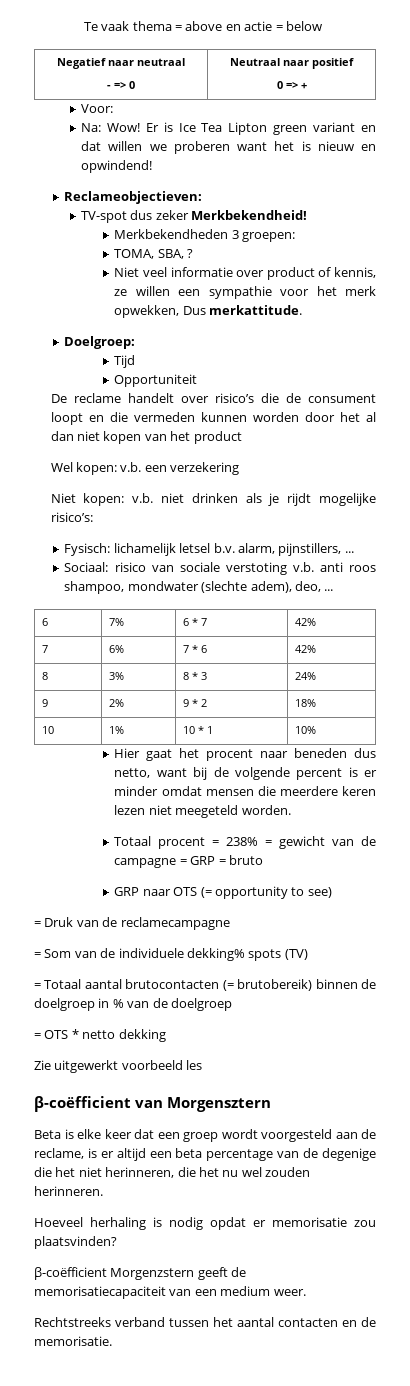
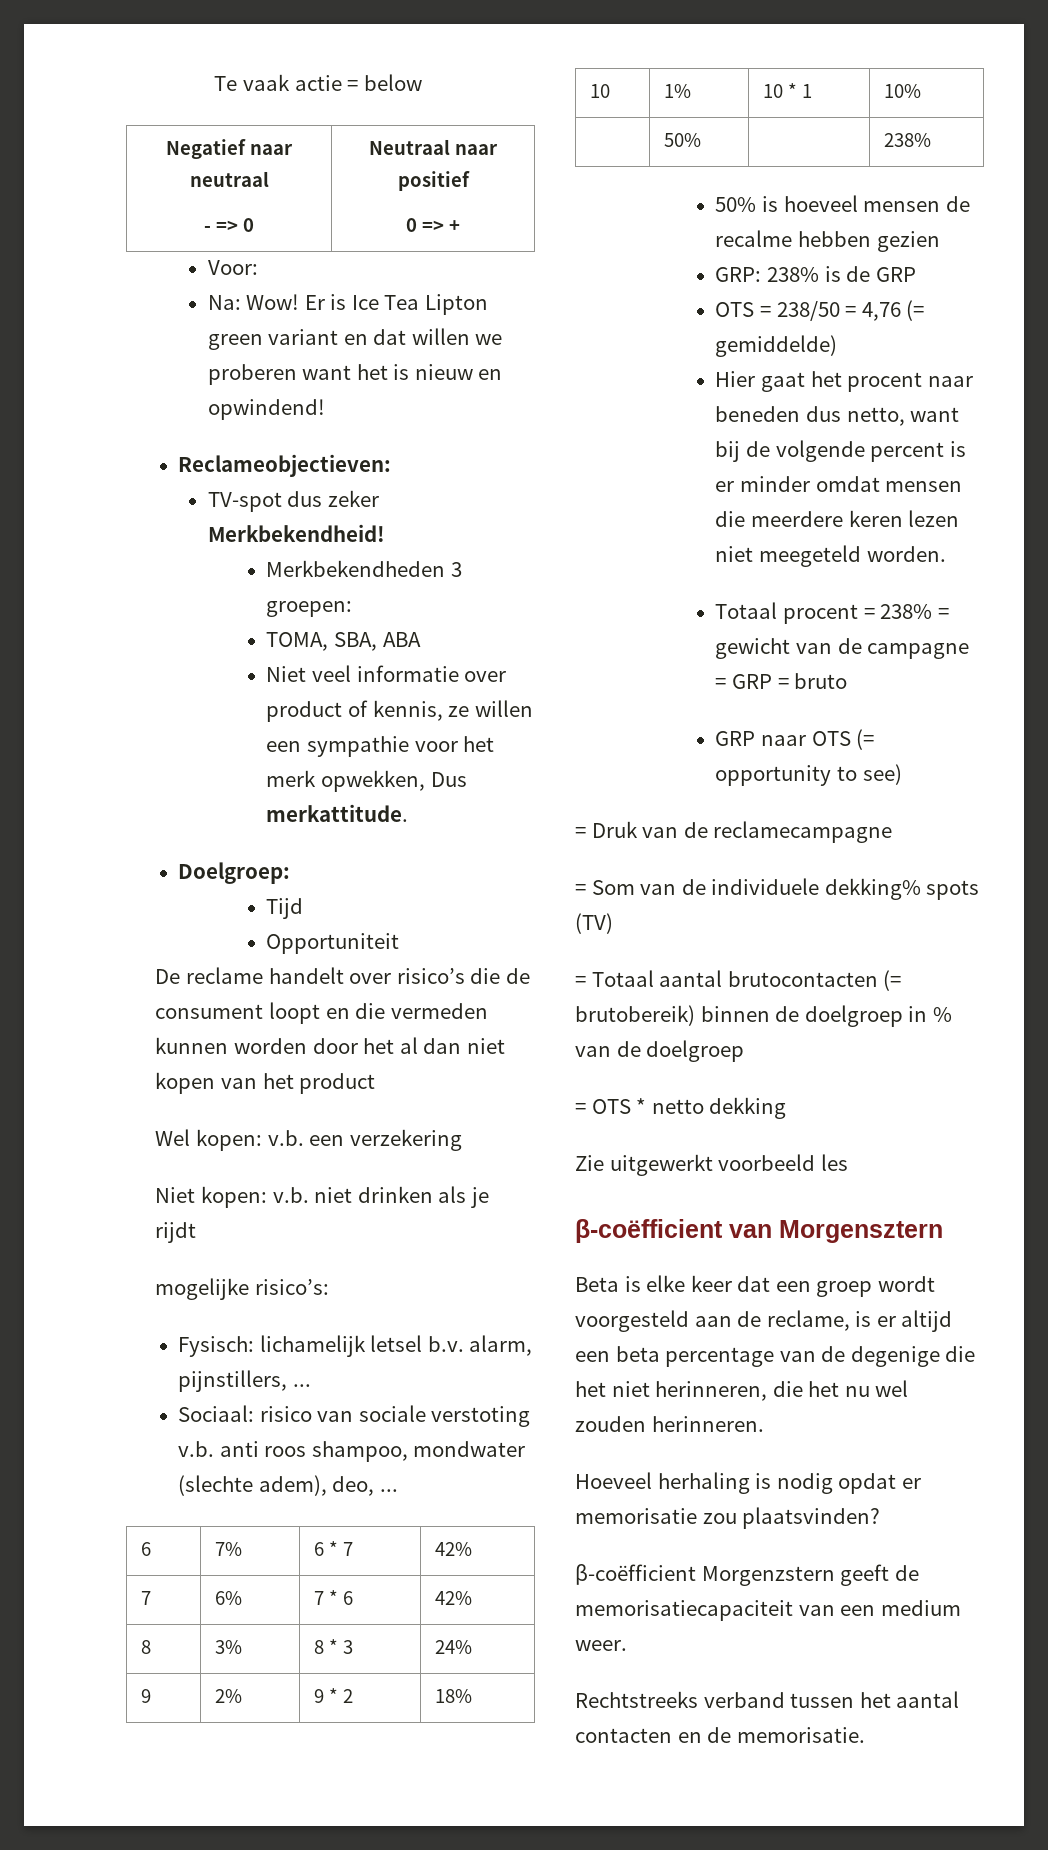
- Te vaak thema = above en actie = below
+ Te vaak actie = below
- TOMA, SBA, ?
+ TOMA, SBA, ABA
- Niet kopen: v.b. niet drinken als je rijdt mogelijke risico’s:
+ Niet kopen: v.b. niet drinken als je rijdt
+ mogelijke risico’s:
+ | 50% | | 238%
+ 50% is hoeveel mensen de recalme hebben gezien
+ GRP: 238% is de GRP
+ OTS = 238/50 = 4,76 (= gemiddelde)

